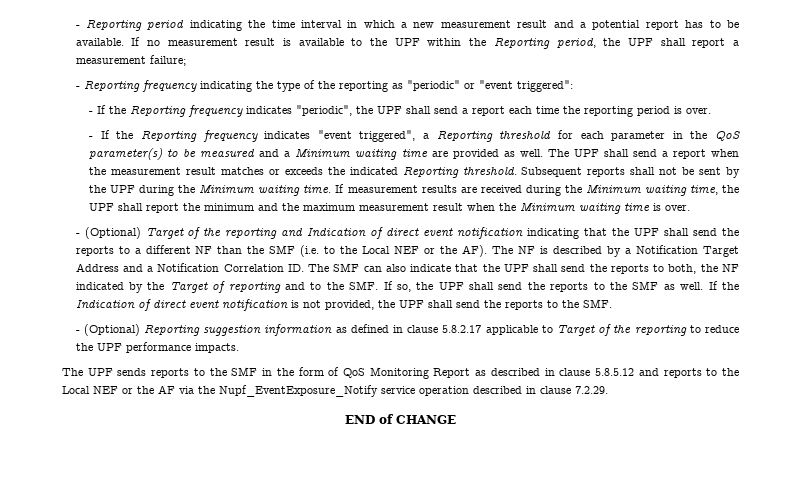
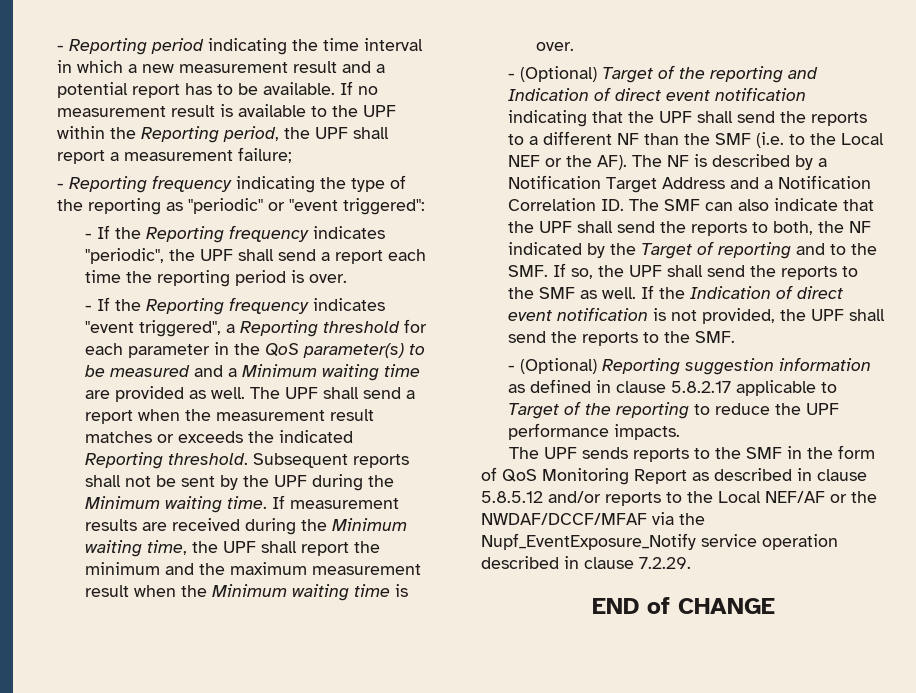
- The UPF sends reports to the SMF in the form of QoS Monitoring Report as described in clause 5.8.5.12 and reports to the Local NEF or the AF via the Nupf_EventExposure_Notify service operation described in clause 7.2.29.
+ The UPF sends reports to the SMF in the form of QoS Monitoring Report as described in clause 5.8.5.12 and/or reports to the Local NEF/AF or the NWDAF/DCCF/MFAF via the Nupf_EventExposure_Notify service operation described in clause 7.2.29.

